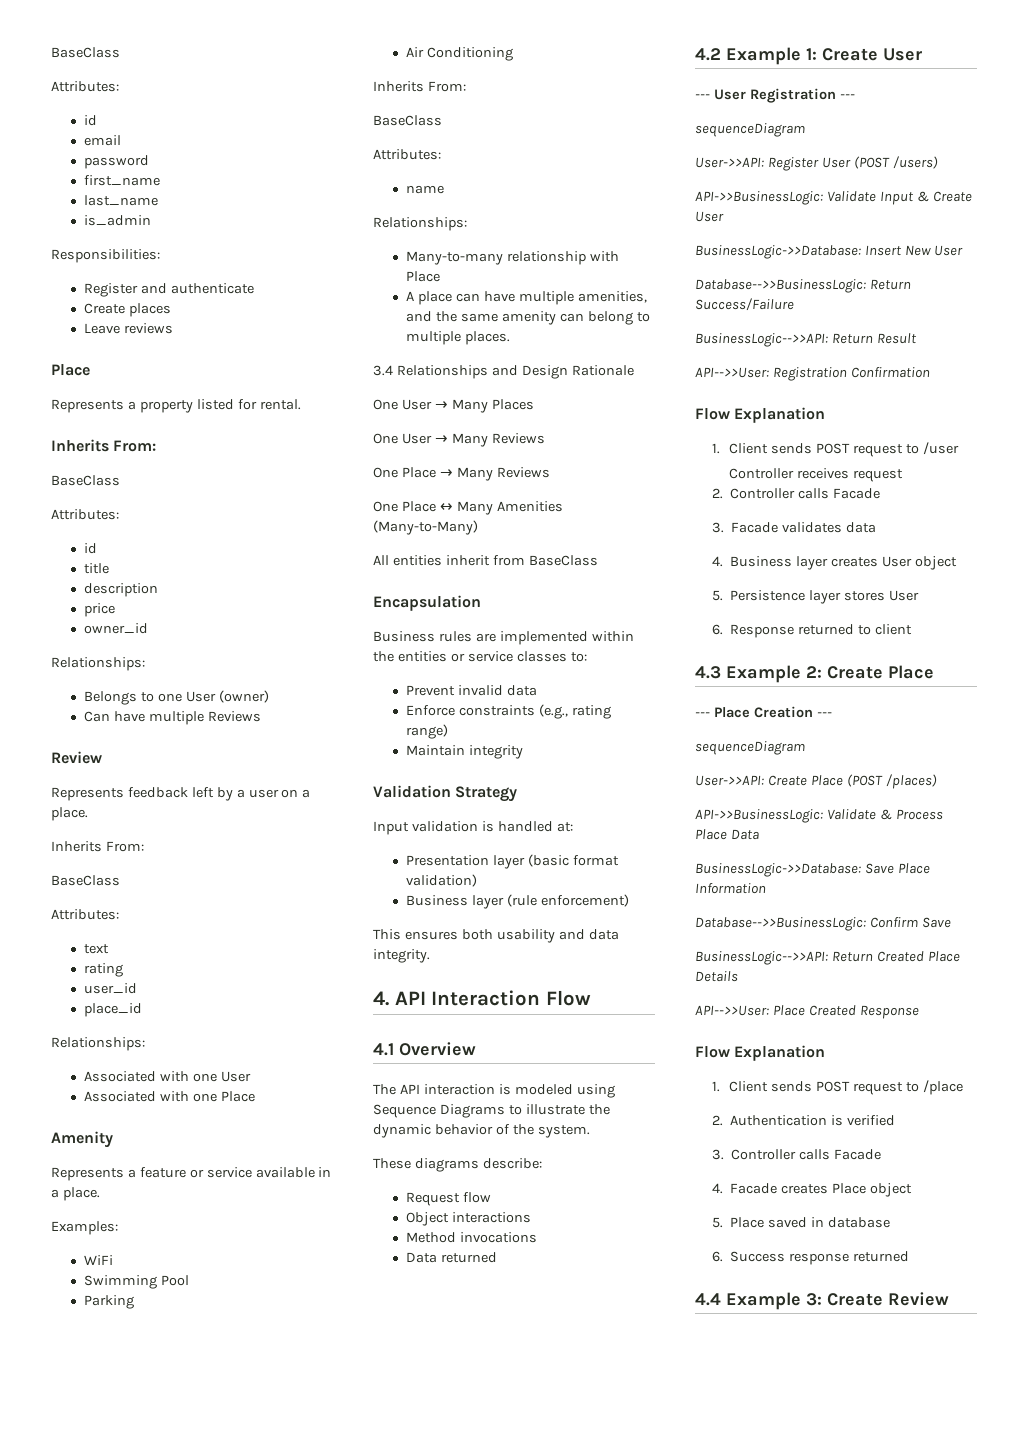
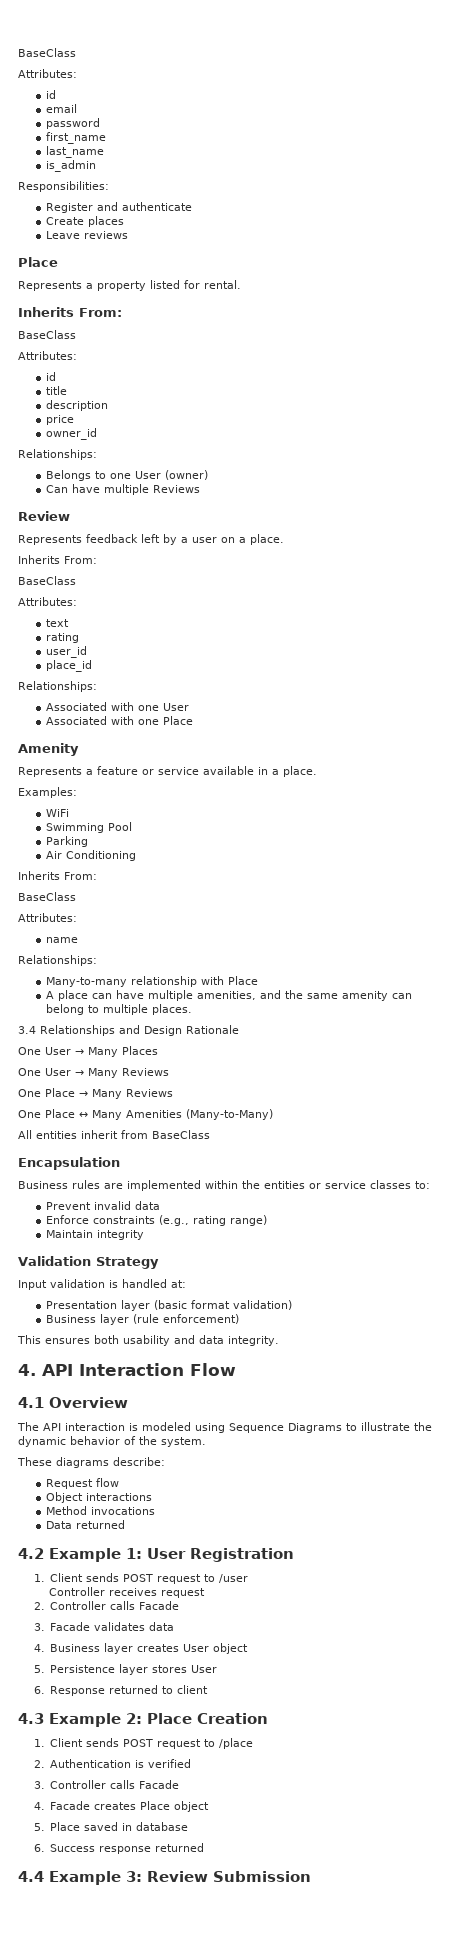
- 4.2 Example 1: Create User
- --- User Registration ---
- sequenceDiagram
- User->>API: Register User (POST /users)
- API->>BusinessLogic: Validate Input & Create User
- BusinessLogic->>Database: Insert New User
- Database-->>BusinessLogic: Return Success/Failure
- BusinessLogic-->>API: Return Result
- API-->>User: Registration Confirmation
- Flow Explanation
+ 4.2 Example 1: User Registration
- 4.3 Example 2: Create Place
- --- Place Creation ---
- sequenceDiagram
- User->>API: Create Place (POST /places)
- API->>BusinessLogic: Validate & Process Place Data
- BusinessLogic->>Database: Save Place Information
- Database-->>BusinessLogic: Confirm Save
- BusinessLogic-->>API: Return Created Place Details
- API-->>User: Place Created Response
- Flow Explanation
+ 4.3 Example 2: Place Creation
- 4.4 Example 3: Create Review
+ 4.4 Example 3: Review Submission

